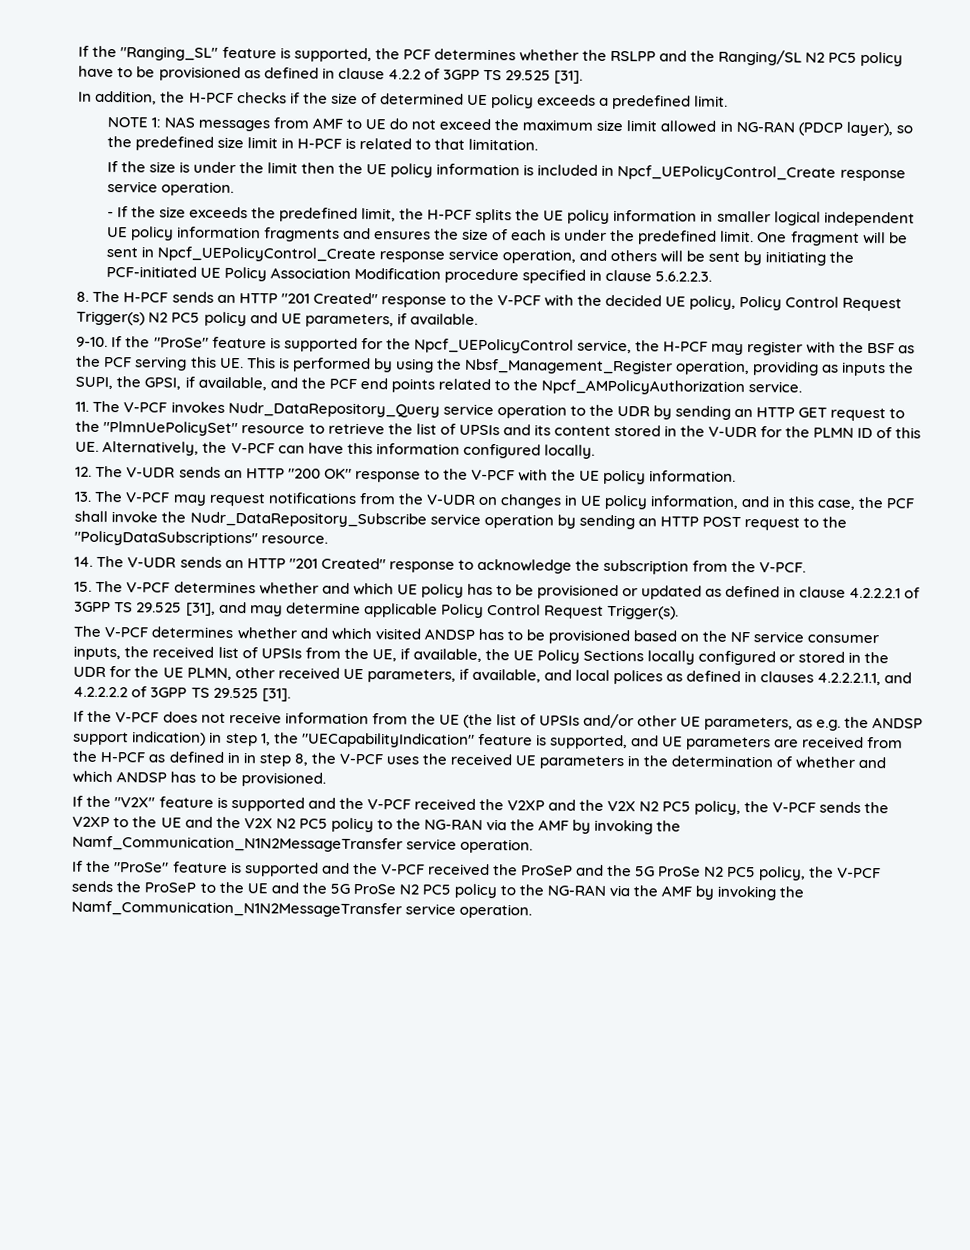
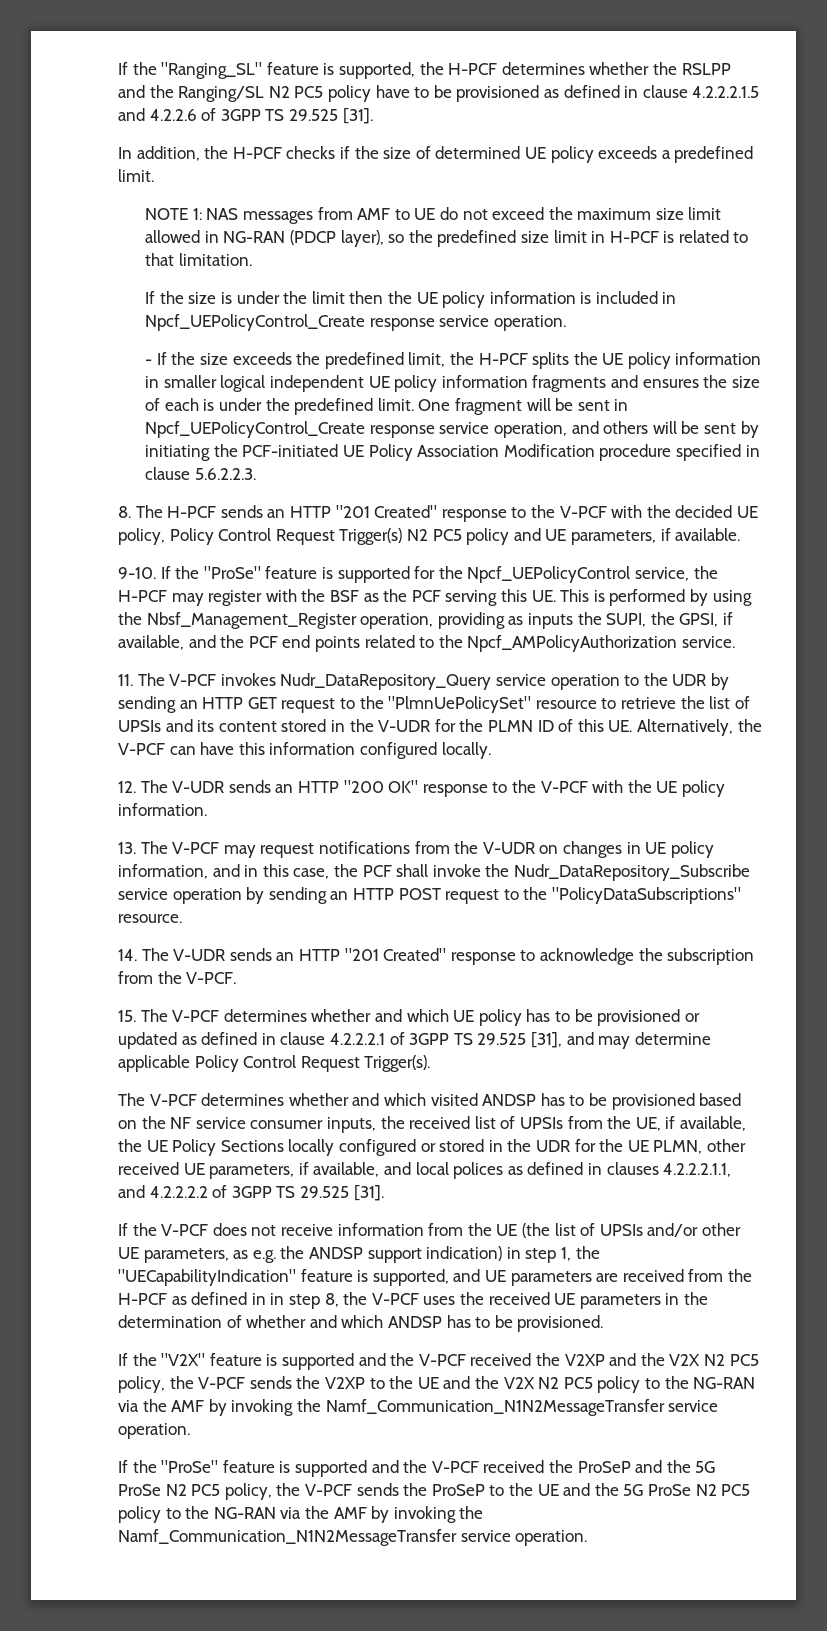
- If the "Ranging_SL" feature is supported, the PCF determines whether the RSLPP and the Ranging/SL N2 PC5 policy have to be provisioned as defined in clause 4.2.2 of 3GPP TS 29.525 [31].
+ If the "Ranging_SL" feature is supported, the H-PCF determines whether the RSLPP and the Ranging/SL N2 PC5 policy have to be provisioned as defined in clause 4.2.2.2.1.5 and 4.2.2.6 of 3GPP TS 29.525 [31].

